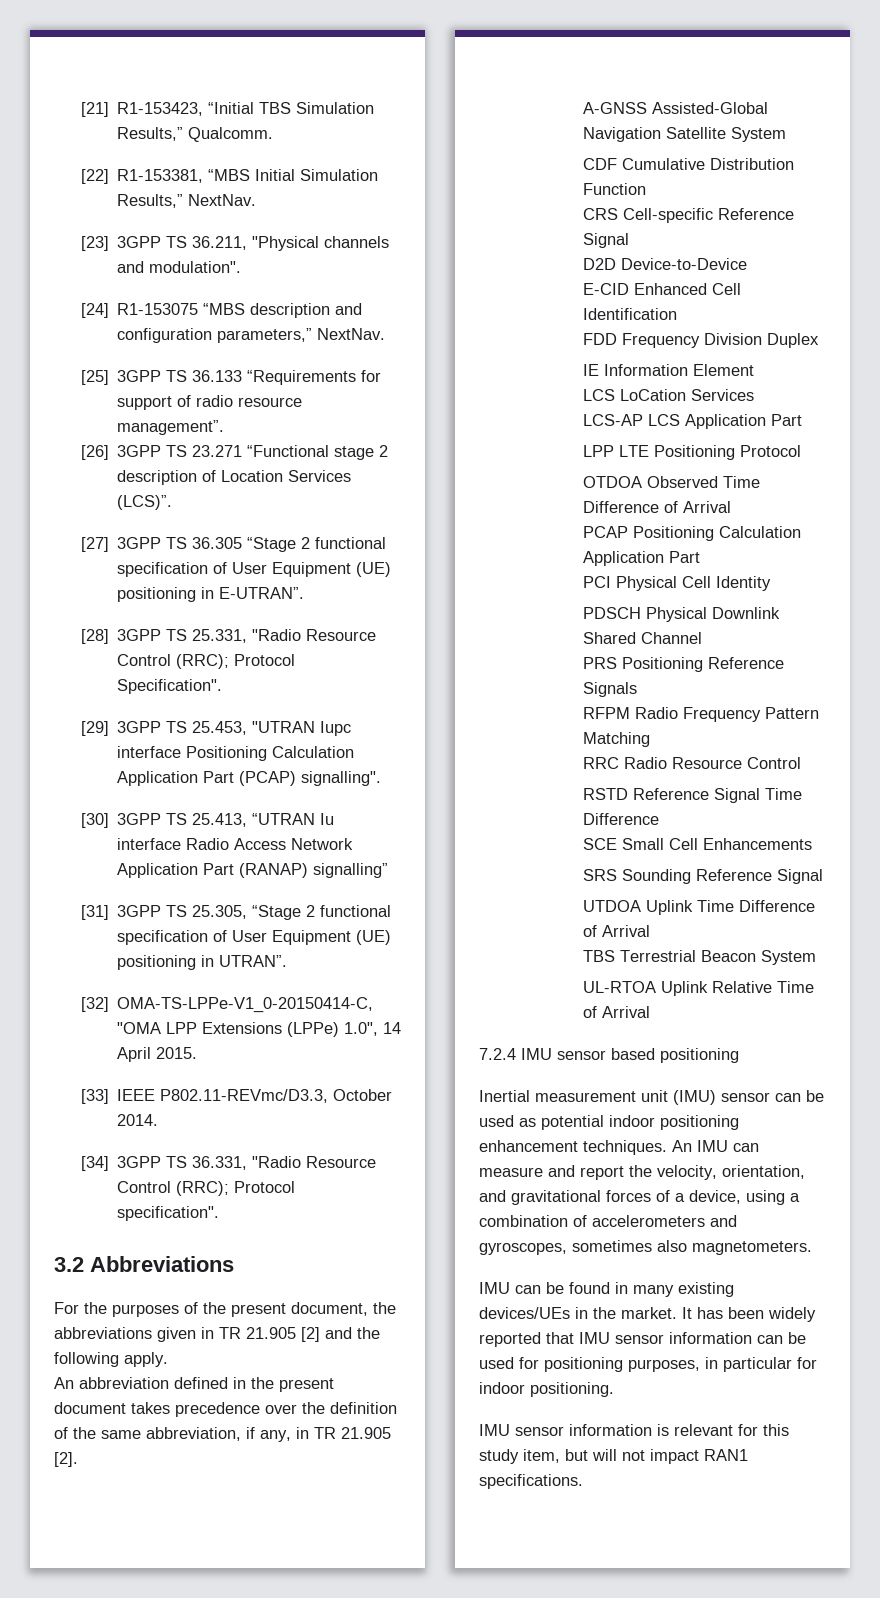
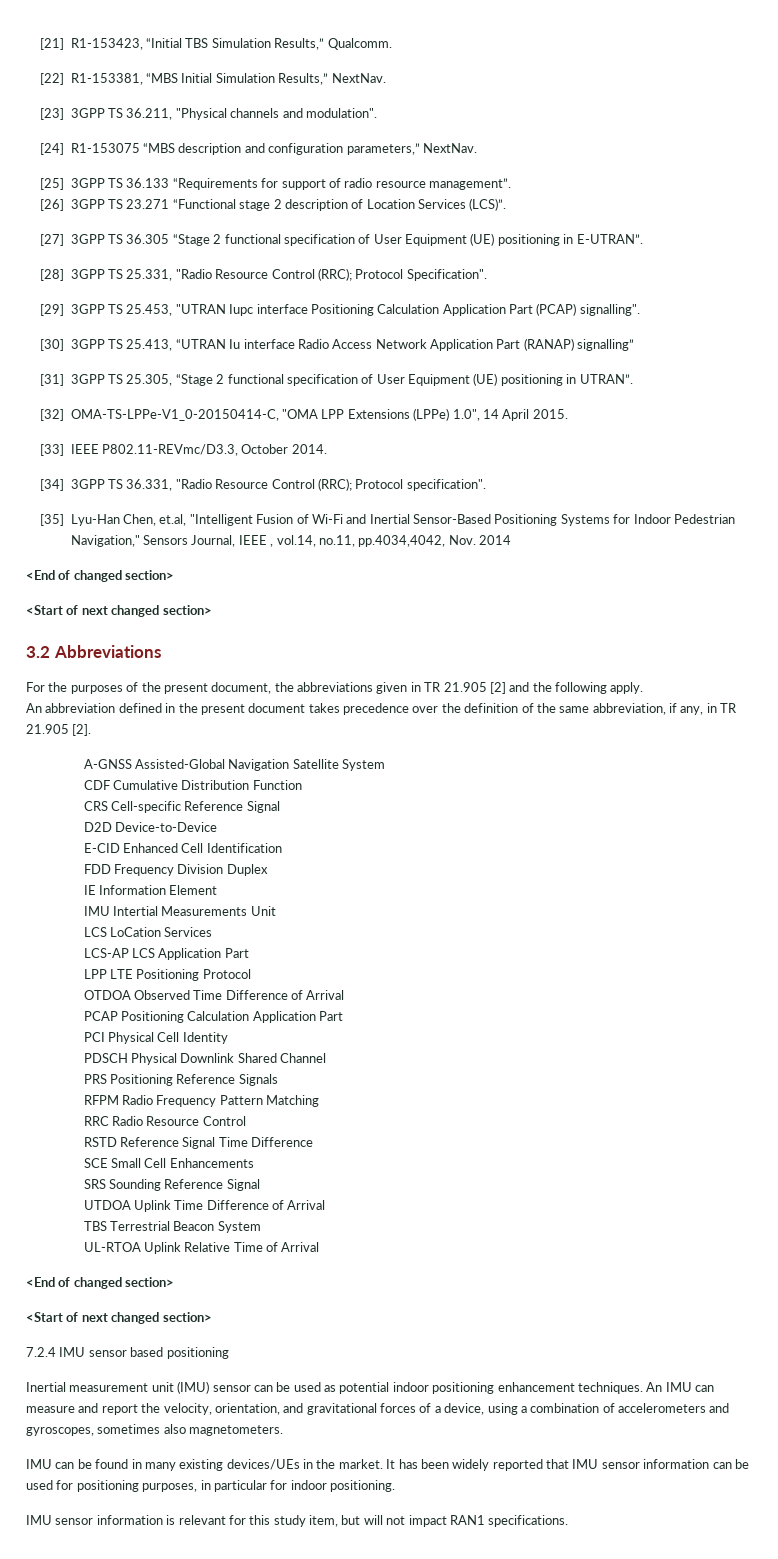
+ [35] Lyu-Han Chen, et.al, "Intelligent Fusion of Wi-Fi and Inertial Sensor-Based Positioning Systems for Indoor Pedestrian Navigation," Sensors Journal, IEEE , vol.14, no.11, pp.4034,4042, Nov. 2014
+ <End of changed section>
+ <Start of next changed section>
+ IMU Intertial Measurements Unit
  UL-RTOA Uplink Relative Time of Arrival
+ <End of changed section>
+ <Start of next changed section>

